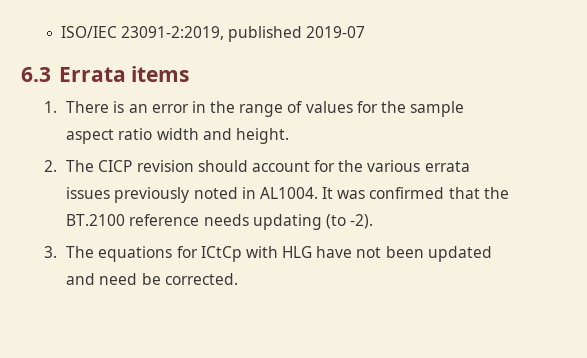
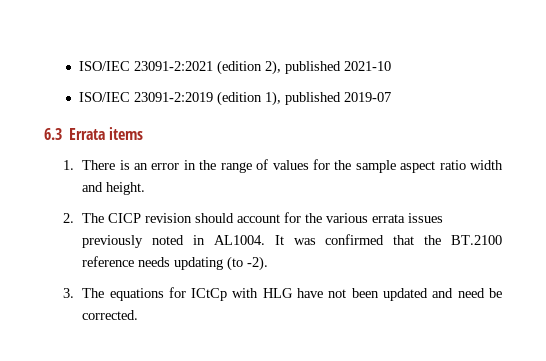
- ISO/IEC 23091-2:2019, published 2019-07
+ ISO/IEC 23091-2:2021 (edition 2), published 2021-10
+ ISO/IEC 23091-2:2019 (edition 1), published 2019-07

